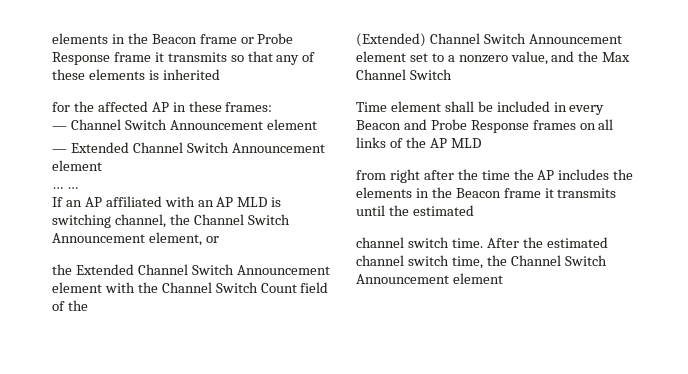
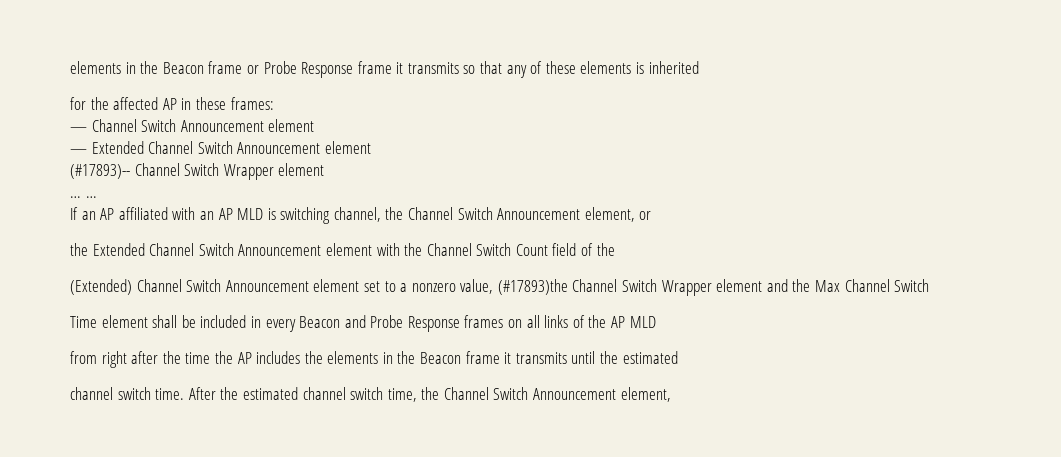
+ (#17893)-- Channel Switch Wrapper element
- (Extended) Channel Switch Announcement element set to a nonzero value, and the Max Channel Switch
+ (Extended) Channel Switch Announcement element set to a nonzero value, (#17893)the Channel Switch Wrapper element and the Max Channel Switch
- After the estimated channel switch time, the Channel Switch Announcement element
+ After the estimated channel switch time, the Channel Switch Announcement element,

